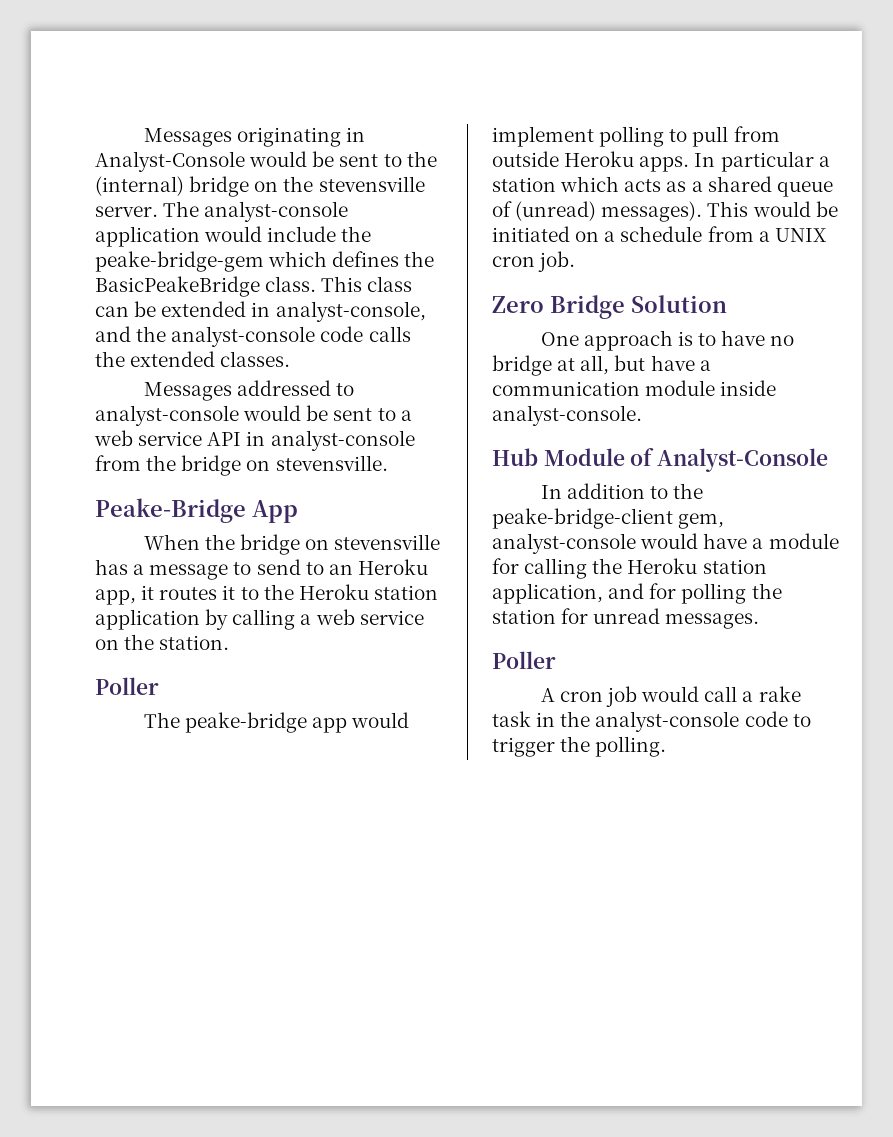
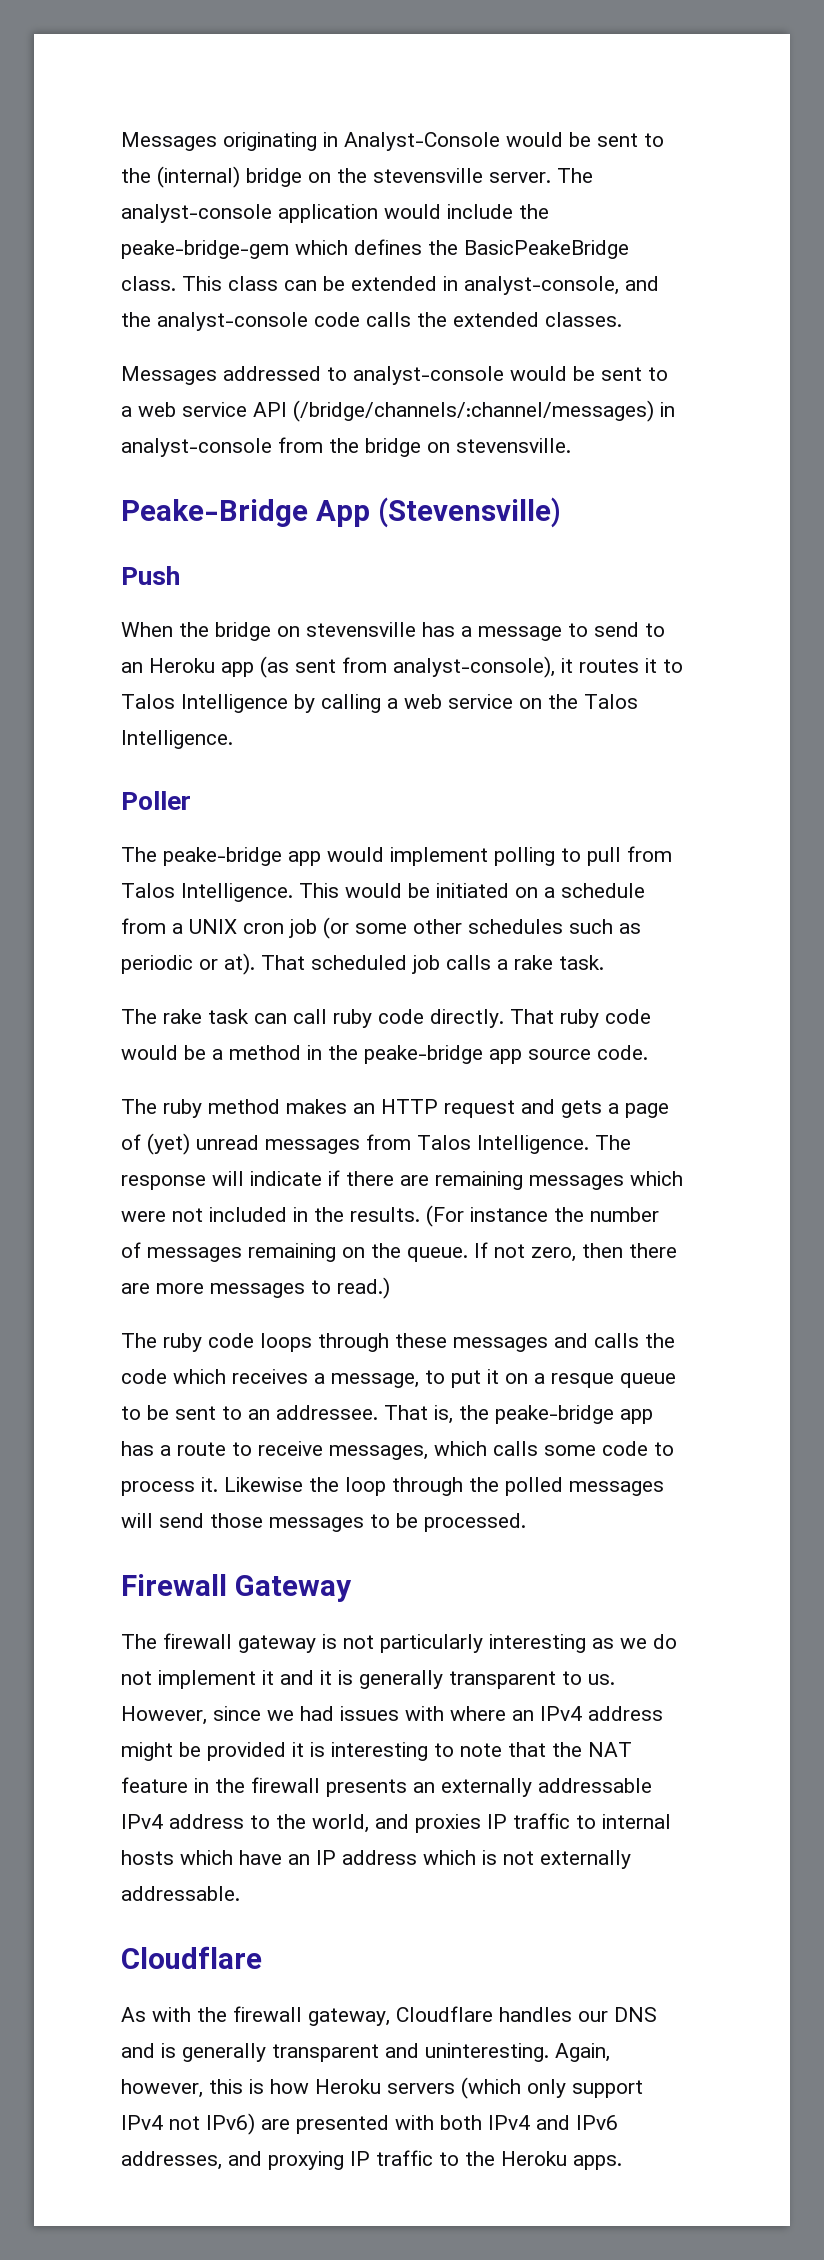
- Messages addressed to analyst-console would be sent to a web service API in analyst-console from the bridge on stevensville.
+ Messages addressed to analyst-console would be sent to a web service API (/bridge/channels/:channel/messages) in analyst-console from the bridge on stevensville.
- Peake-Bridge App
+ Peake-Bridge App (Stevensville)
+ Push
- When the bridge on stevensville has a message to send to an Heroku app, it routes it to the Heroku station application by calling a web service on the station.
+ When the bridge on stevensville has a message to send to an Heroku app (as sent from analyst-console), it routes it to Talos Intelligence by calling a web service on the Talos Intelligence.
- The peake-bridge app would implement polling to pull from outside Heroku apps. In particular a station which acts as a shared queue of (unread) messages).
+ The peake-bridge app would implement polling to pull from Talos Intelligence.
- This would be initiated on a schedule from a UNIX cron job.
- Zero Bridge Solution
- One approach is to have no bridge at all, but have a communication module inside analyst-console.
- Hub Module of Analyst-Console
- In addition to the peake-bridge-client gem, analyst-console would have a module for calling the Heroku station application, and for polling the station for unread messages.
- Poller
- A cron job would call a rake task in the analyst-console code to trigger the polling.
+ This would be initiated on a schedule from a UNIX cron job (or some other schedules such as periodic or at). That scheduled job calls a rake task.
+ The rake task can call ruby code directly. That ruby code would be a method in the peake-bridge app source code.
+ The ruby method makes an HTTP request and gets a page of (yet) unread messages from Talos Intelligence. The response will indicate if there are remaining messages which were not included in the results. (For instance the number of messages remaining on the queue. If not zero, then there are more messages to read.)
+ The ruby code loops through these messages and calls the code which receives a message, to put it on a resque queue to be sent to an addressee. That is, the peake-bridge app has a route to receive messages, which calls some code to process it. Likewise the loop through the polled messages will send those messages to be processed.
+ Firewall Gateway
+ The firewall gateway is not particularly interesting as we do not implement it and it is generally transparent to us. However, since we had issues with where an IPv4 address might be provided it is interesting to note that the NAT feature in the firewall presents an externally addressable IPv4 address to the world, and proxies IP traffic to internal hosts which have an IP address which is not externally addressable.
+ Cloudflare
+ As with the firewall gateway, Cloudflare handles our DNS and is generally transparent and uninteresting. Again, however, this is how Heroku servers (which only support IPv4 not IPv6) are presented with both IPv4 and IPv6 addresses, and proxying IP traffic to the Heroku apps.

